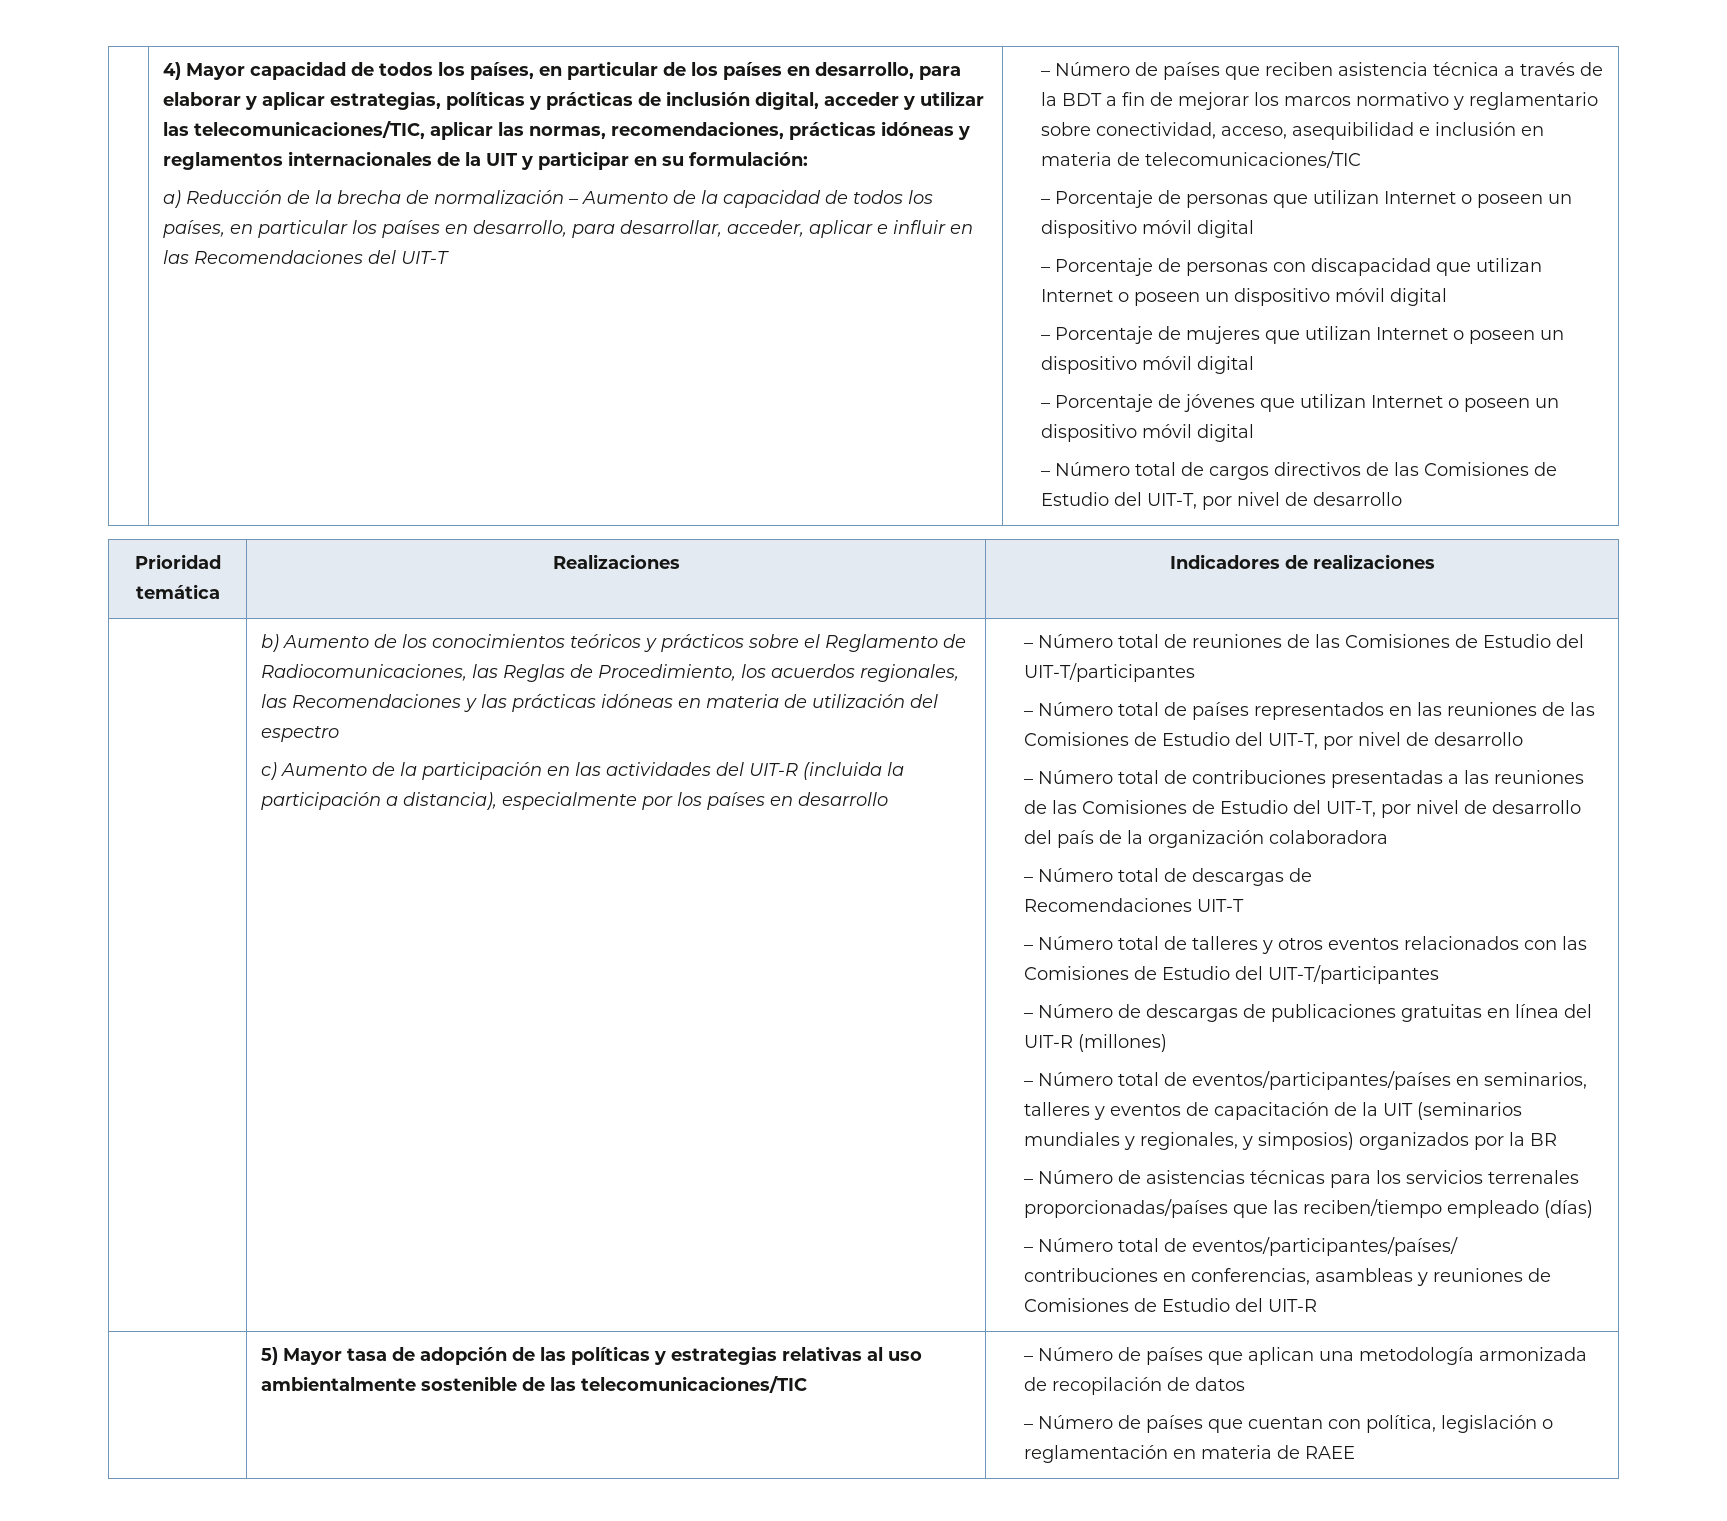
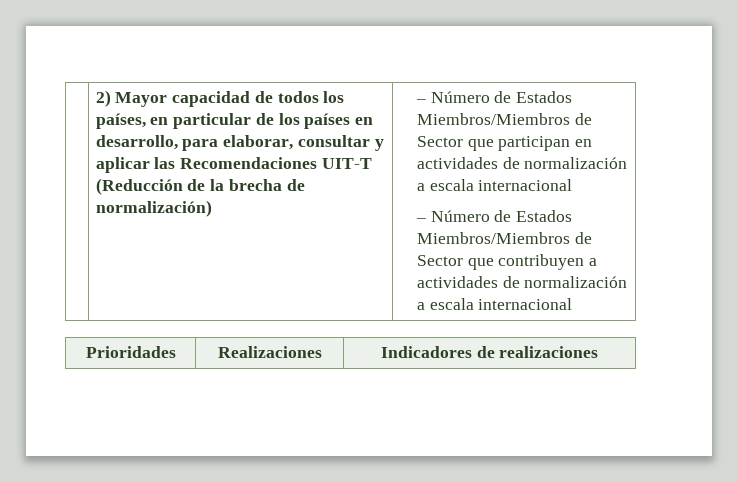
- 4) Mayor capacidad de todos los países, en particular de los países en desarrollo, para elaborar y aplicar estrategias, políticas y prácticas de inclusión digital, acceder y utilizar las telecomunicaciones/TIC, aplicar las normas, recomendaciones, prácticas idóneas y reglamentos internacionales de la UIT y participar en su formulación:
- a) Reducción de la brecha de normalización – Aumento de la capacidad de todos los países, en particular los países en desarrollo, para desarrollar, acceder, aplicar e influir en las Recomendaciones del UIT-T | – Número de países que reciben asistencia técnica a través de la BDT a fin de mejorar los marcos normativo y reglamentario sobre conectividad, acceso, asequibilidad e inclusión en materia de telecomunicaciones/TIC
- – Porcentaje de personas que utilizan Internet o poseen un dispositivo móvil digital
- – Porcentaje de personas con discapacidad que utilizan Internet o poseen un dispositivo móvil digital
- – Porcentaje de mujeres que utilizan Internet o poseen un dispositivo móvil digital
- – Porcentaje de jóvenes que utilizan Internet o poseen un dispositivo móvil digital
- – Número total de cargos directivos de las Comisiones de Estudio del UIT-T, por nivel de desarrollo
- Prioridad temática | Realizaciones | Indicadores de realizaciones
- | b) Aumento de los conocimientos teóricos y prácticos sobre el Reglamento de Radiocomunicaciones, las Reglas de Procedimiento, los acuerdos regionales, las Recomendaciones y las prácticas idóneas en materia de utilización del espectro
- c) Aumento de la participación en las actividades del UIT-R (incluida la participación a distancia), especialmente por los países en desarrollo | – Número total de reuniones de las Comisiones de Estudio del UIT-T/participantes
- – Número total de países representados en las reuniones de las Comisiones de Estudio del UIT-T, por nivel de desarrollo
- – Número total de contribuciones presentadas a las reuniones de las Comisiones de Estudio del UIT-T, por nivel de desarrollo del país de la organización colaboradora
- – Número total de descargas de
- Recomendaciones UIT-T
- – Número total de talleres y otros eventos relacionados con las Comisiones de Estudio del UIT-T/participantes
- – Número de descargas de publicaciones gratuitas en línea del UIT-R (millones)
- – Número total de eventos/participantes/países en seminarios, talleres y eventos de capacitación de la UIT (seminarios mundiales y regionales, y simposios) organizados por la BR
- – Número de asistencias técnicas para los servicios terrenales proporcionadas/países que las reciben/tiempo empleado (días)
- – Número total de eventos/participantes/países/
- contribuciones en conferencias, asambleas y reuniones de Comisiones de Estudio del UIT-R
- | 5) Mayor tasa de adopción de las políticas y estrategias relativas al uso ambientalmente sostenible de las telecomunicaciones/TIC | – Número de países que aplican una metodología armonizada de recopilación de datos
- – Número de países que cuentan con política, legislación o reglamentación en materia de RAEE
+ 2) Mayor capacidad de todos los países, en particular de los países en desarrollo, para elaborar, consultar y aplicar las Recomendaciones UIT-T (Reducción de la brecha de normalización) | – Número de Estados Miembros/Miembros de Sector que participan en actividades de normalización a escala internacional
+ – Número de Estados Miembros/Miembros de Sector que contribuyen a actividades de normalización a escala internacional
+ Prioridades | Realizaciones | Indicadores de realizaciones

